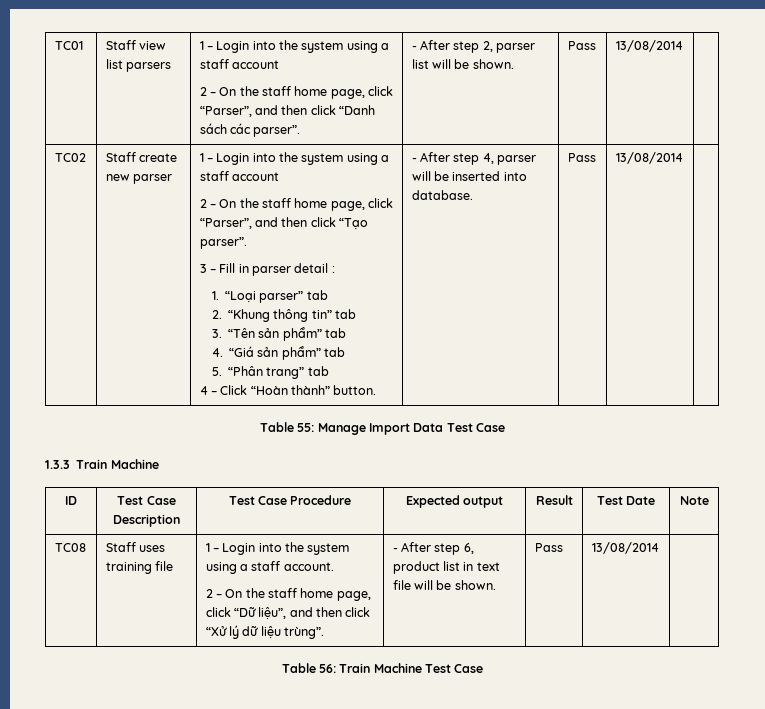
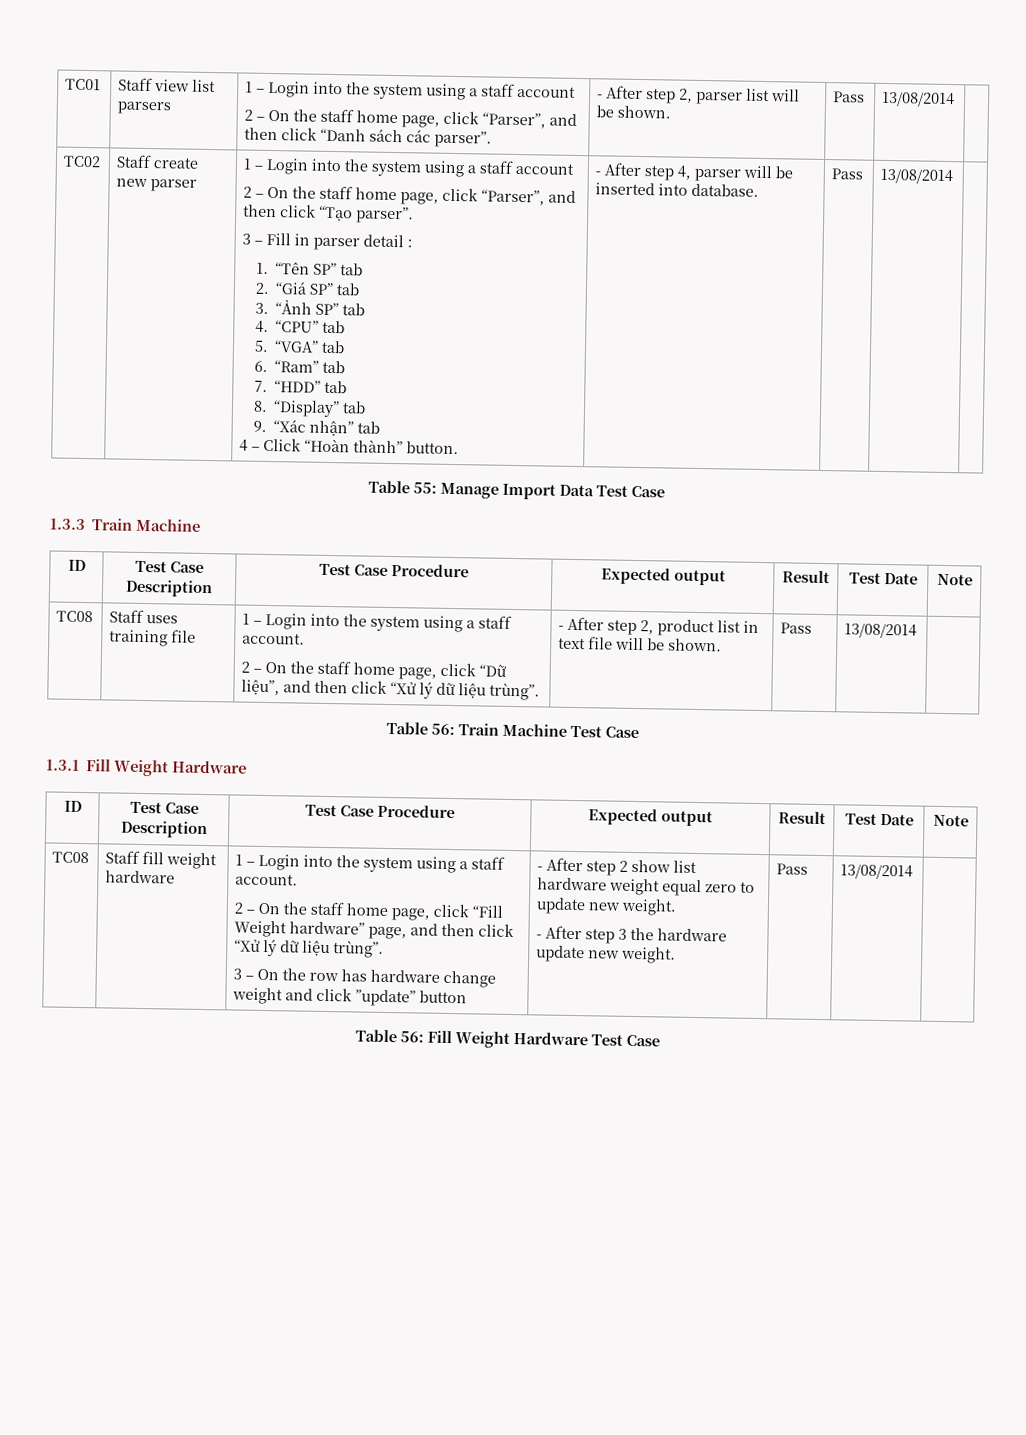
- 1. “Loại parser” tab
- 2. “Khung thông tin” tab
- 3. “Tên sản phẩm” tab
- 4. “Giá sản phẩm” tab
- 5. “Phân trang” tab
+ 1. “Tên SP” tab
+ 2. “Giá SP” tab
+ 3. “Ảnh SP” tab
+ 4. “CPU” tab
+ 5. “VGA” tab
+ 6. “Ram” tab
+ 7. “HDD” tab
+ 8. “Display” tab
+ 9. “Xác nhận” tab
- - After step 6, product list in text file will be shown.
+ - After step 2, product list in text file will be shown.
+ 1.3.1 Fill Weight Hardware
+ ID | Test Case Description | Test Case Procedure | Expected output | Result | Test Date | Note
+ TC08 | Staff fill weight hardware | 1 – Login into the system using a staff account.
+ 2 – On the staff home page, click “Fill Weight hardware” page, and then click “Xử lý dữ liệu trùng”.
+ 3 – On the row has hardware change weight and click ”update” button | - After step 2 show list hardware weight equal zero to update new weight.
+ - After step 3 the hardware update new weight. | Pass | 13/08/2014 |
+ Table 56: Fill Weight Hardware Test Case

